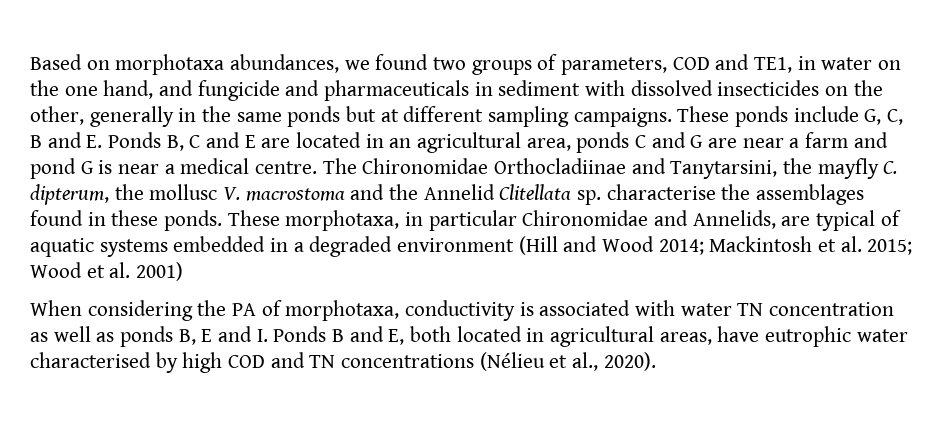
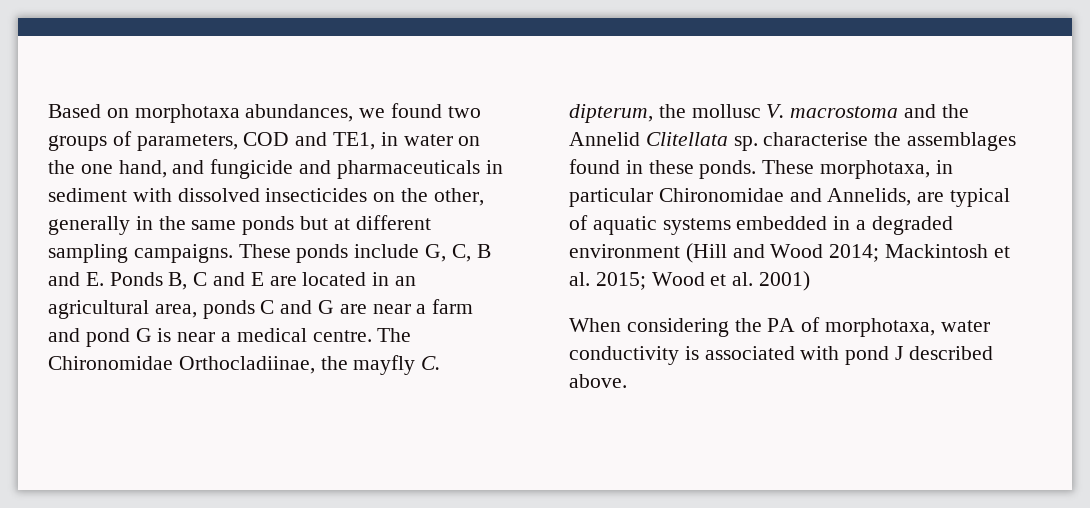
- The Chironomidae Orthocladiinae and Tanytarsini, the mayfly C. dipterum, the mollusc V. macrostoma and the Annelid Clitellata sp. characterise the assemblages found in these ponds.
+ The Chironomidae Orthocladiinae, the mayfly C. dipterum, the mollusc V. macrostoma and the Annelid Clitellata sp. characterise the assemblages found in these ponds.
- When considering the PA of morphotaxa, conductivity is associated with water TN concentration as well as ponds B, E and I. Ponds B and E, both located in agricultural areas, have eutrophic water characterised by high COD and TN concentrations (Nélieu et al., 2020).
+ When considering the PA of morphotaxa, water conductivity is associated with pond J described above.

